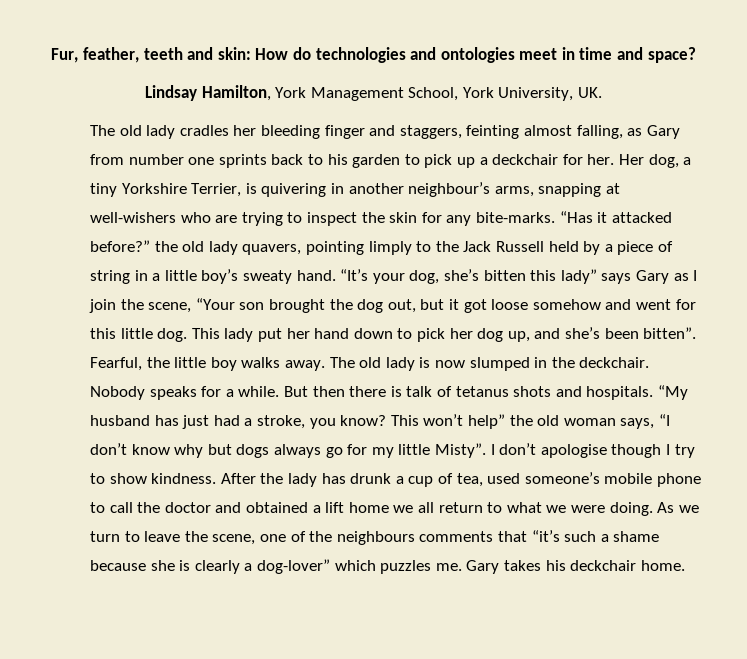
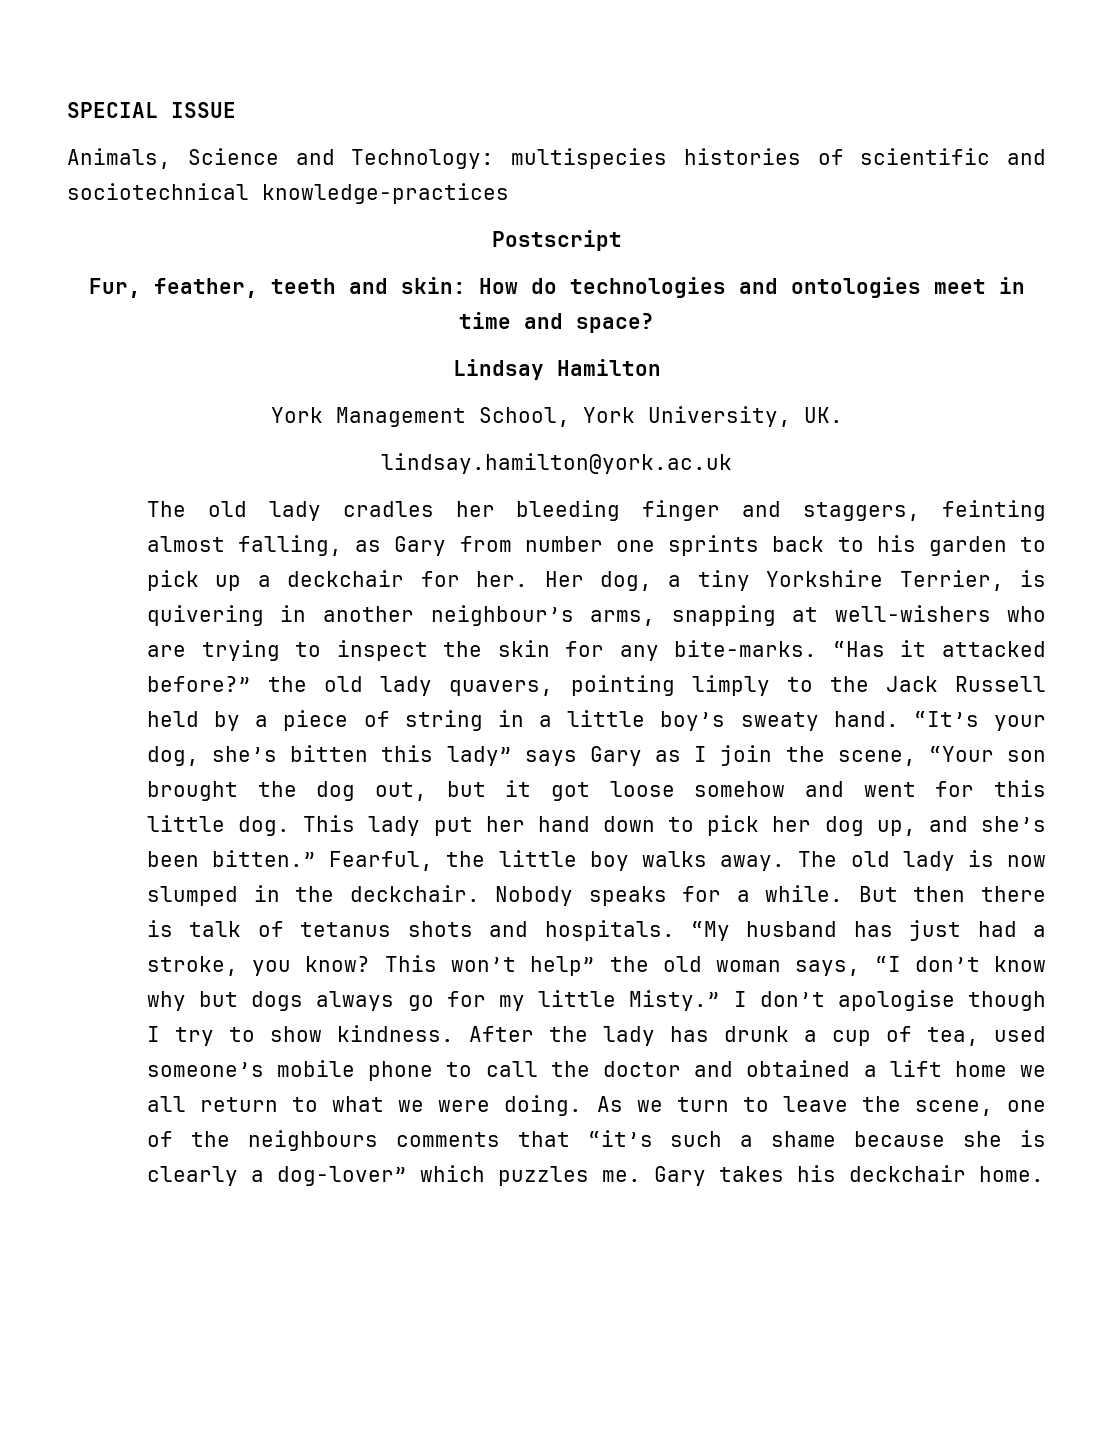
+ SPECIAL ISSUE
+ Animals, Science and Technology: multispecies histories of scientific and sociotechnical knowledge-practices
+ Postscript
- Lindsay Hamilton, York Management School, York University, UK.
+ Lindsay Hamilton
+ York Management School, York University, UK.
+ lindsay.hamilton@york.ac.uk
- This lady put her hand down to pick her dog up, and she’s been bitten”.
+ This lady put her hand down to pick her dog up, and she’s been bitten.”
- This won’t help” the old woman says, “I don’t know why but dogs always go for my little Misty”.
+ This won’t help” the old woman says, “I don’t know why but dogs always go for my little Misty.”

